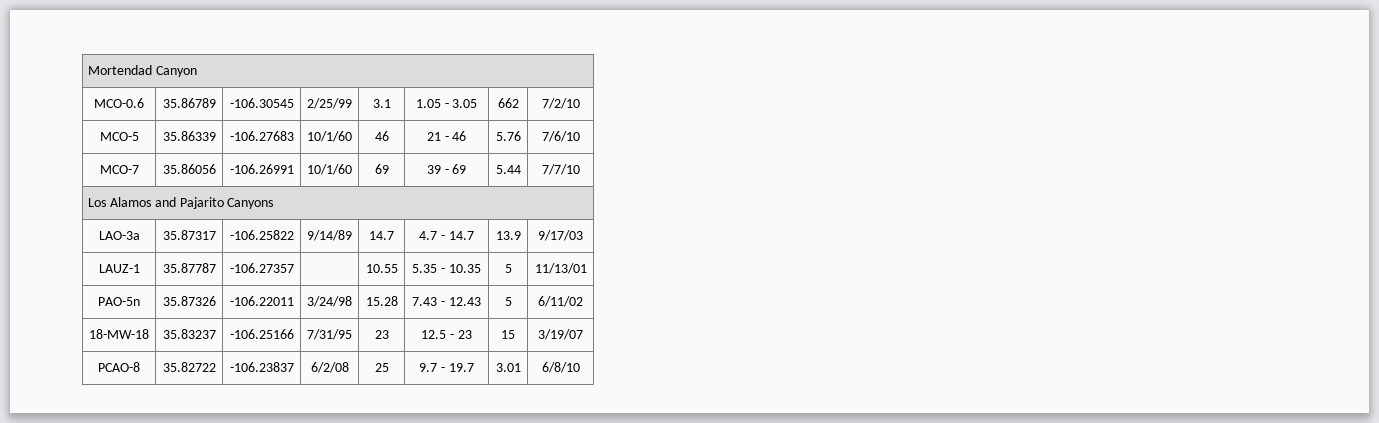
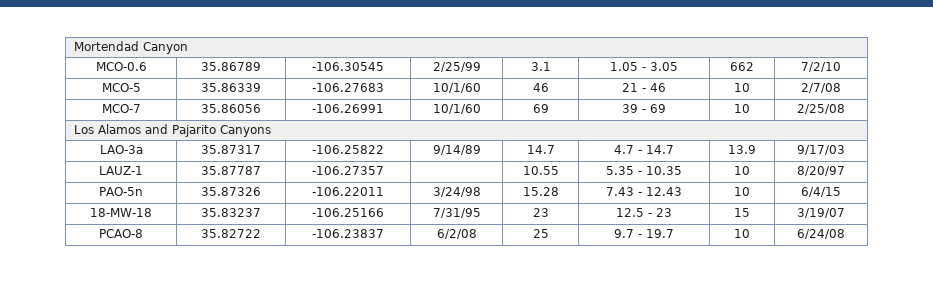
- MCO-5 | 35.86339 | -106.27683 | 10/1/60 | 46 | 21 - 46 | 5.76 | 7/6/10
+ MCO-5 | 35.86339 | -106.27683 | 10/1/60 | 46 | 21 - 46 | 10 | 2/7/08
- MCO-7 | 35.86056 | -106.26991 | 10/1/60 | 69 | 39 - 69 | 5.44 | 7/7/10
+ MCO-7 | 35.86056 | -106.26991 | 10/1/60 | 69 | 39 - 69 | 10 | 2/25/08
- LAUZ-1 | 35.87787 | -106.27357 | | 10.55 | 5.35 - 10.35 | 5 | 11/13/01
+ LAUZ-1 | 35.87787 | -106.27357 | | 10.55 | 5.35 - 10.35 | 10 | 8/20/97
- PAO-5n | 35.87326 | -106.22011 | 3/24/98 | 15.28 | 7.43 - 12.43 | 5 | 6/11/02
+ PAO-5n | 35.87326 | -106.22011 | 3/24/98 | 15.28 | 7.43 - 12.43 | 10 | 6/4/15
- PCAO-8 | 35.82722 | -106.23837 | 6/2/08 | 25 | 9.7 - 19.7 | 3.01 | 6/8/10
+ PCAO-8 | 35.82722 | -106.23837 | 6/2/08 | 25 | 9.7 - 19.7 | 10 | 6/24/08

